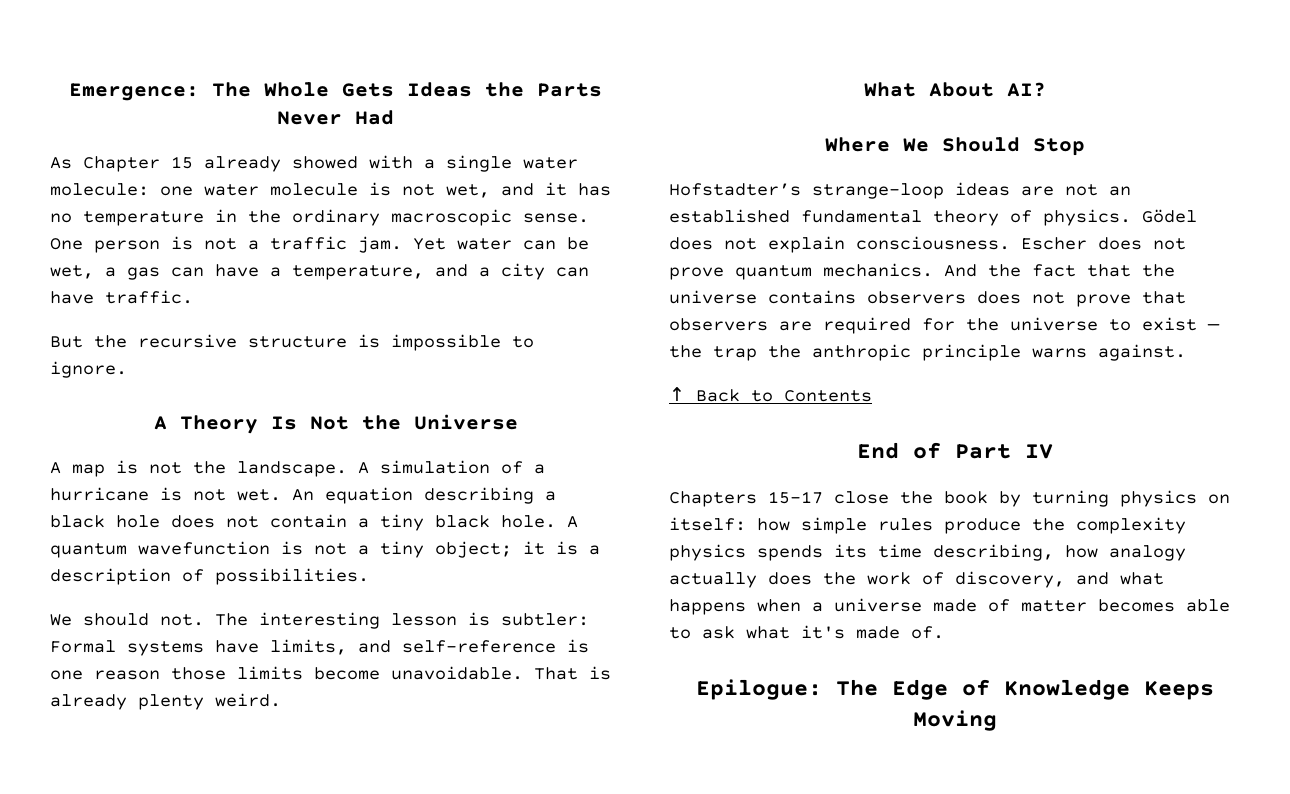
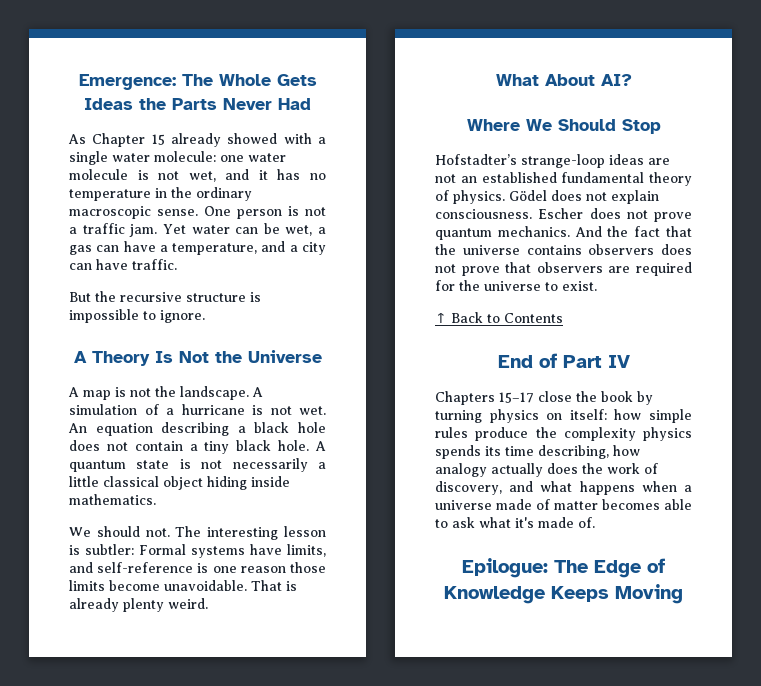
- A quantum wavefunction is not a tiny object; it is a description of possibilities.
+ A quantum state is not necessarily a little classical object hiding inside mathematics.
- And the fact that the universe contains observers does not prove that observers are required for the universe to exist — the trap the anthropic principle warns against.
+ And the fact that the universe contains observers does not prove that observers are required for the universe to exist.

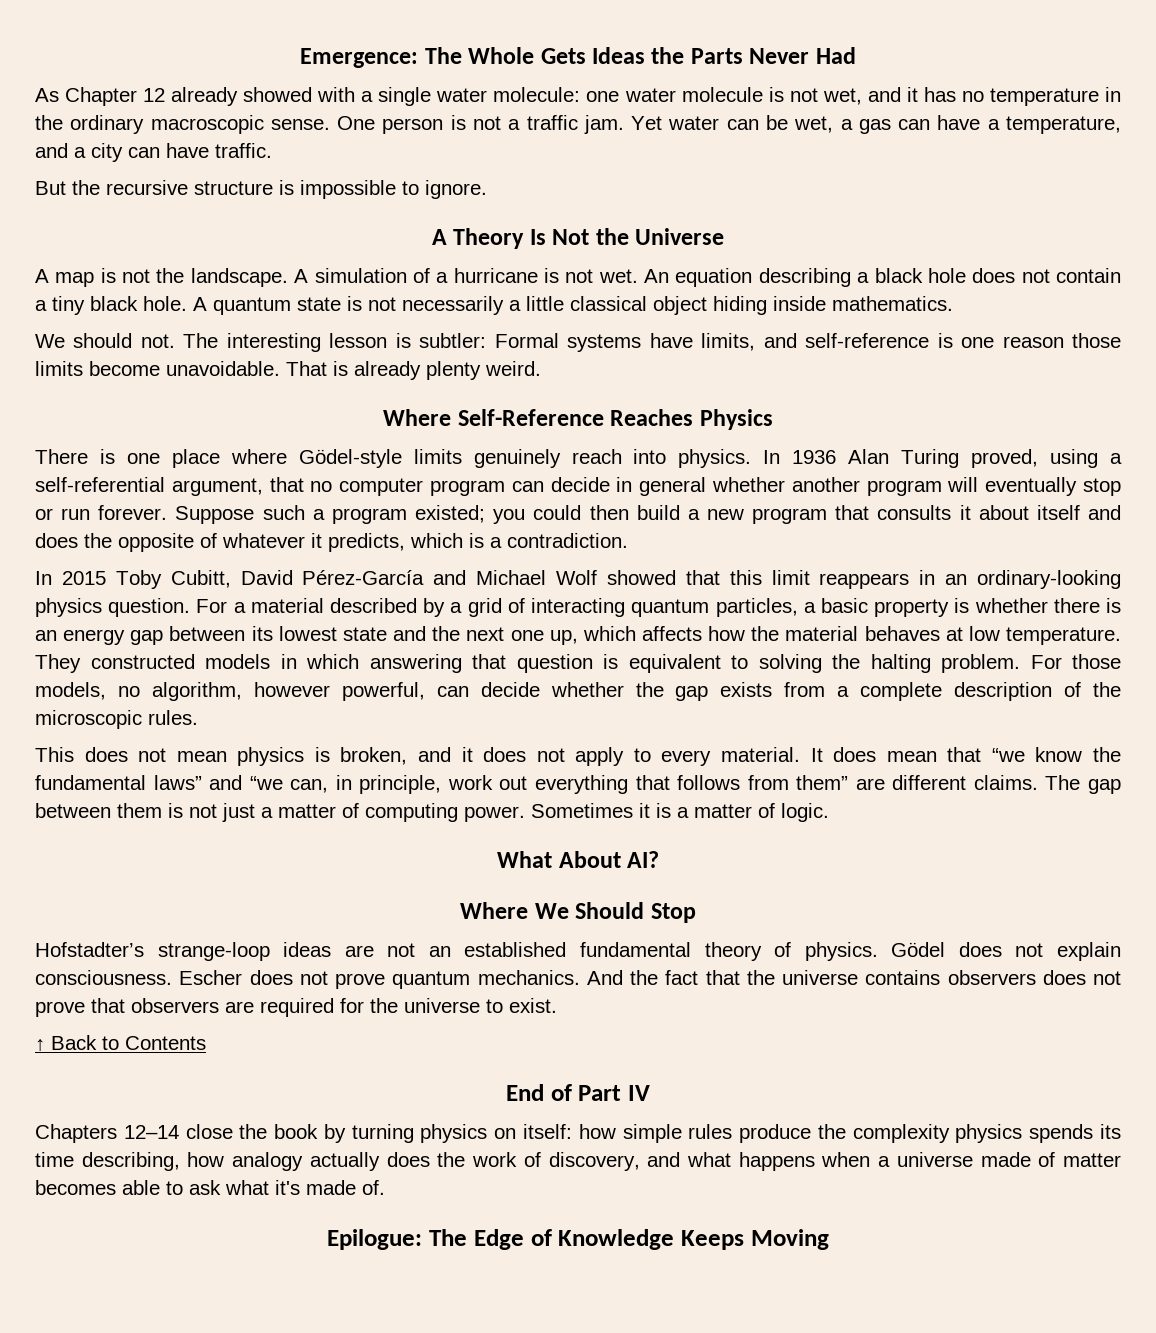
- As Chapter 15 already showed with a single water molecule: one water molecule is not wet, and it has no temperature in the ordinary macroscopic sense.
+ As Chapter 12 already showed with a single water molecule: one water molecule is not wet, and it has no temperature in the ordinary macroscopic sense.
+ Where Self-Reference Reaches Physics
+ There is one place where Gödel-style limits genuinely reach into physics. In 1936 Alan Turing proved, using a self-referential argument, that no computer program can decide in general whether another program will eventually stop or run forever. Suppose such a program existed; you could then build a new program that consults it about itself and does the opposite of whatever it predicts, which is a contradiction.
+ In 2015 Toby Cubitt, David Pérez-García and Michael Wolf showed that this limit reappears in an ordinary-looking physics question. For a material described by a grid of interacting quantum particles, a basic property is whether there is an energy gap between its lowest state and the next one up, which affects how the material behaves at low temperature. They constructed models in which answering that question is equivalent to solving the halting problem. For those models, no algorithm, however powerful, can decide whether the gap exists from a complete description of the microscopic rules.
+ This does not mean physics is broken, and it does not apply to every material. It does mean that “we know the fundamental laws” and “we can, in principle, work out everything that follows from them” are different claims. The gap between them is not just a matter of computing power. Sometimes it is a matter of logic.
- Chapters 15–17 close the book by turning physics on itself: how simple rules produce the complexity physics spends its time describing, how analogy actually does the work of discovery, and what happens when a universe made of matter becomes able to ask what it's made of.
+ Chapters 12–14 close the book by turning physics on itself: how simple rules produce the complexity physics spends its time describing, how analogy actually does the work of discovery, and what happens when a universe made of matter becomes able to ask what it's made of.

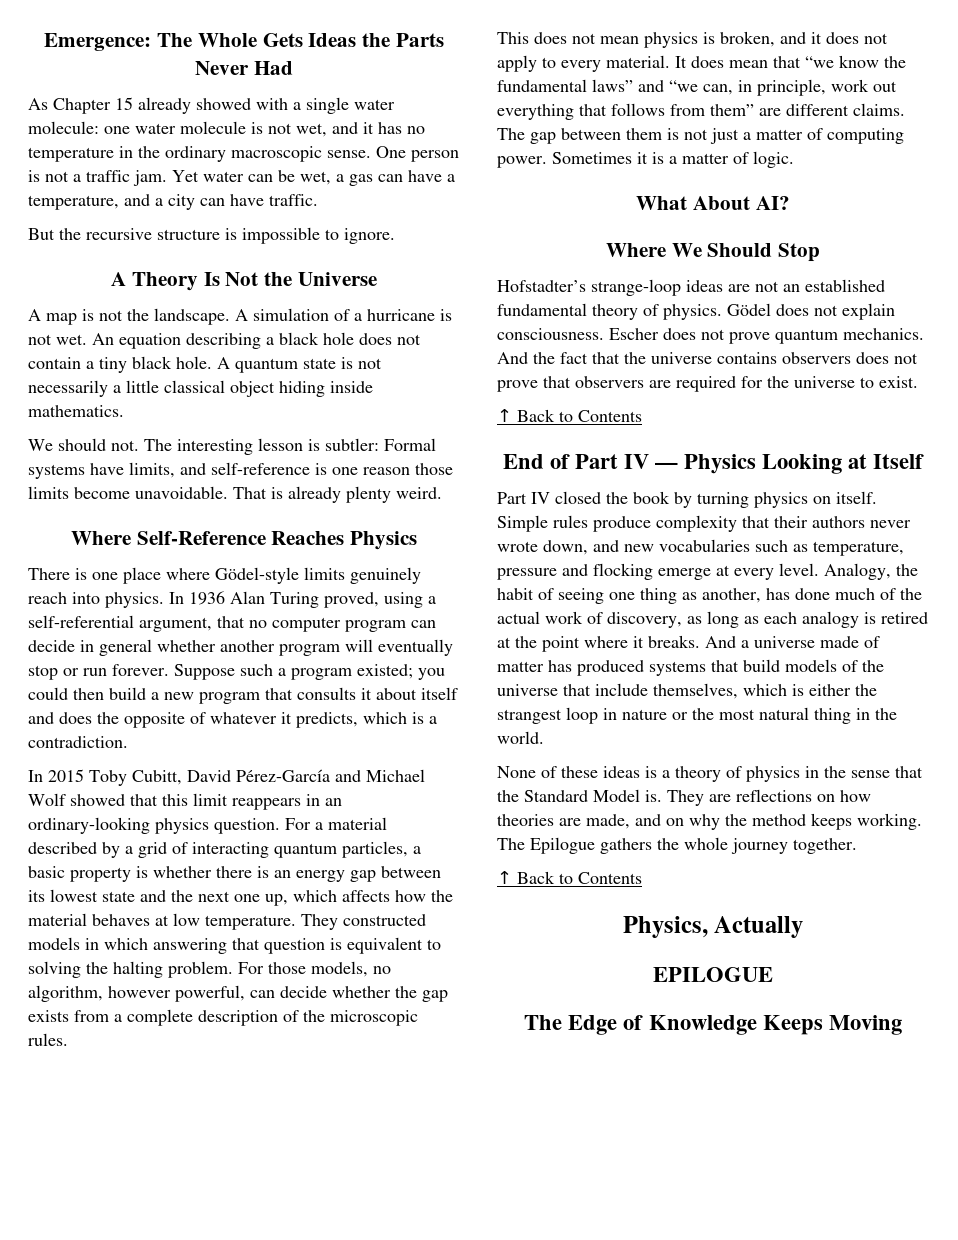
- As Chapter 12 already showed with a single water molecule: one water molecule is not wet, and it has no temperature in the ordinary macroscopic sense.
+ As Chapter 15 already showed with a single water molecule: one water molecule is not wet, and it has no temperature in the ordinary macroscopic sense.
- End of Part IV
- Chapters 12–14 close the book by turning physics on itself: how simple rules produce the complexity physics spends its time describing, how analogy actually does the work of discovery, and what happens when a universe made of matter becomes able to ask what it's made of.
- Epilogue: The Edge of Knowledge Keeps Moving
+ End of Part IV — Physics Looking at Itself
+ Part IV closed the book by turning physics on itself. Simple rules produce complexity that their authors never wrote down, and new vocabularies such as temperature, pressure and flocking emerge at every level. Analogy, the habit of seeing one thing as another, has done much of the actual work of discovery, as long as each analogy is retired at the point where it breaks. And a universe made of matter has produced systems that build models of the universe that include themselves, which is either the strangest loop in nature or the most natural thing in the world.
+ None of these ideas is a theory of physics in the sense that the Standard Model is. They are reflections on how theories are made, and on why the method keeps working. The Epilogue gathers the whole journey together.
+ ↑ Back to Contents
+ Physics, Actually
+ EPILOGUE
+ The Edge of Knowledge Keeps Moving

